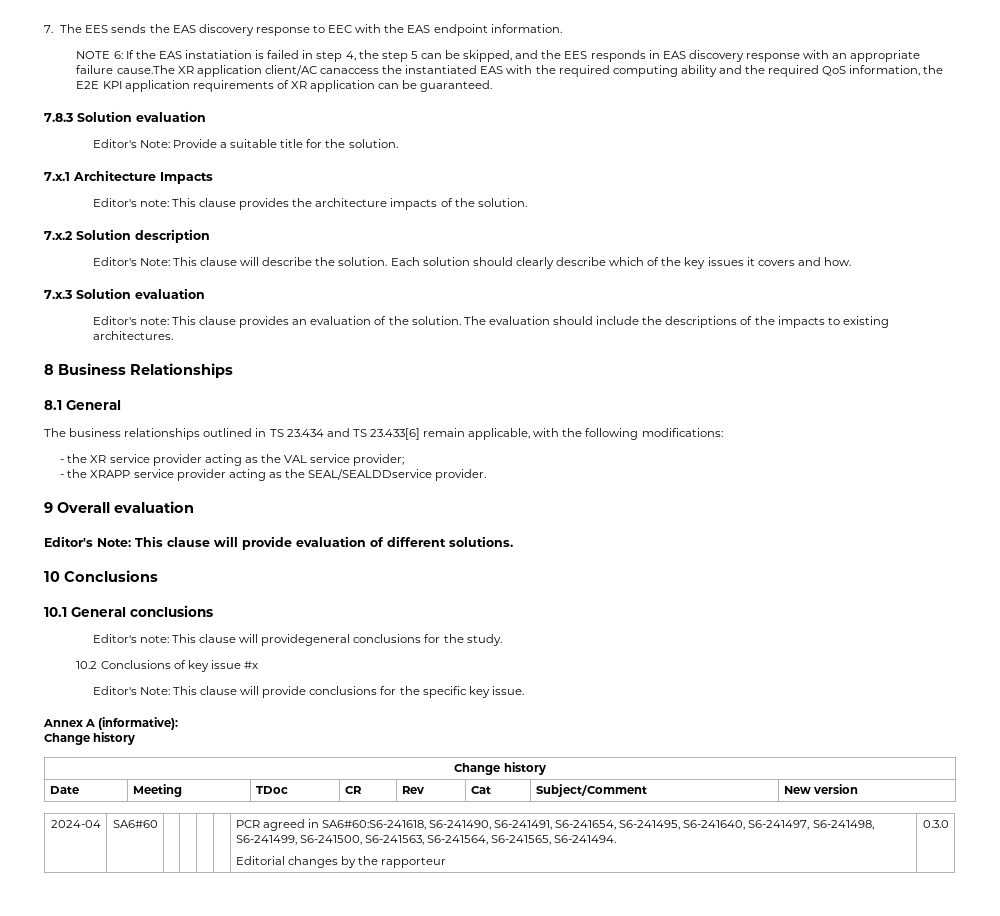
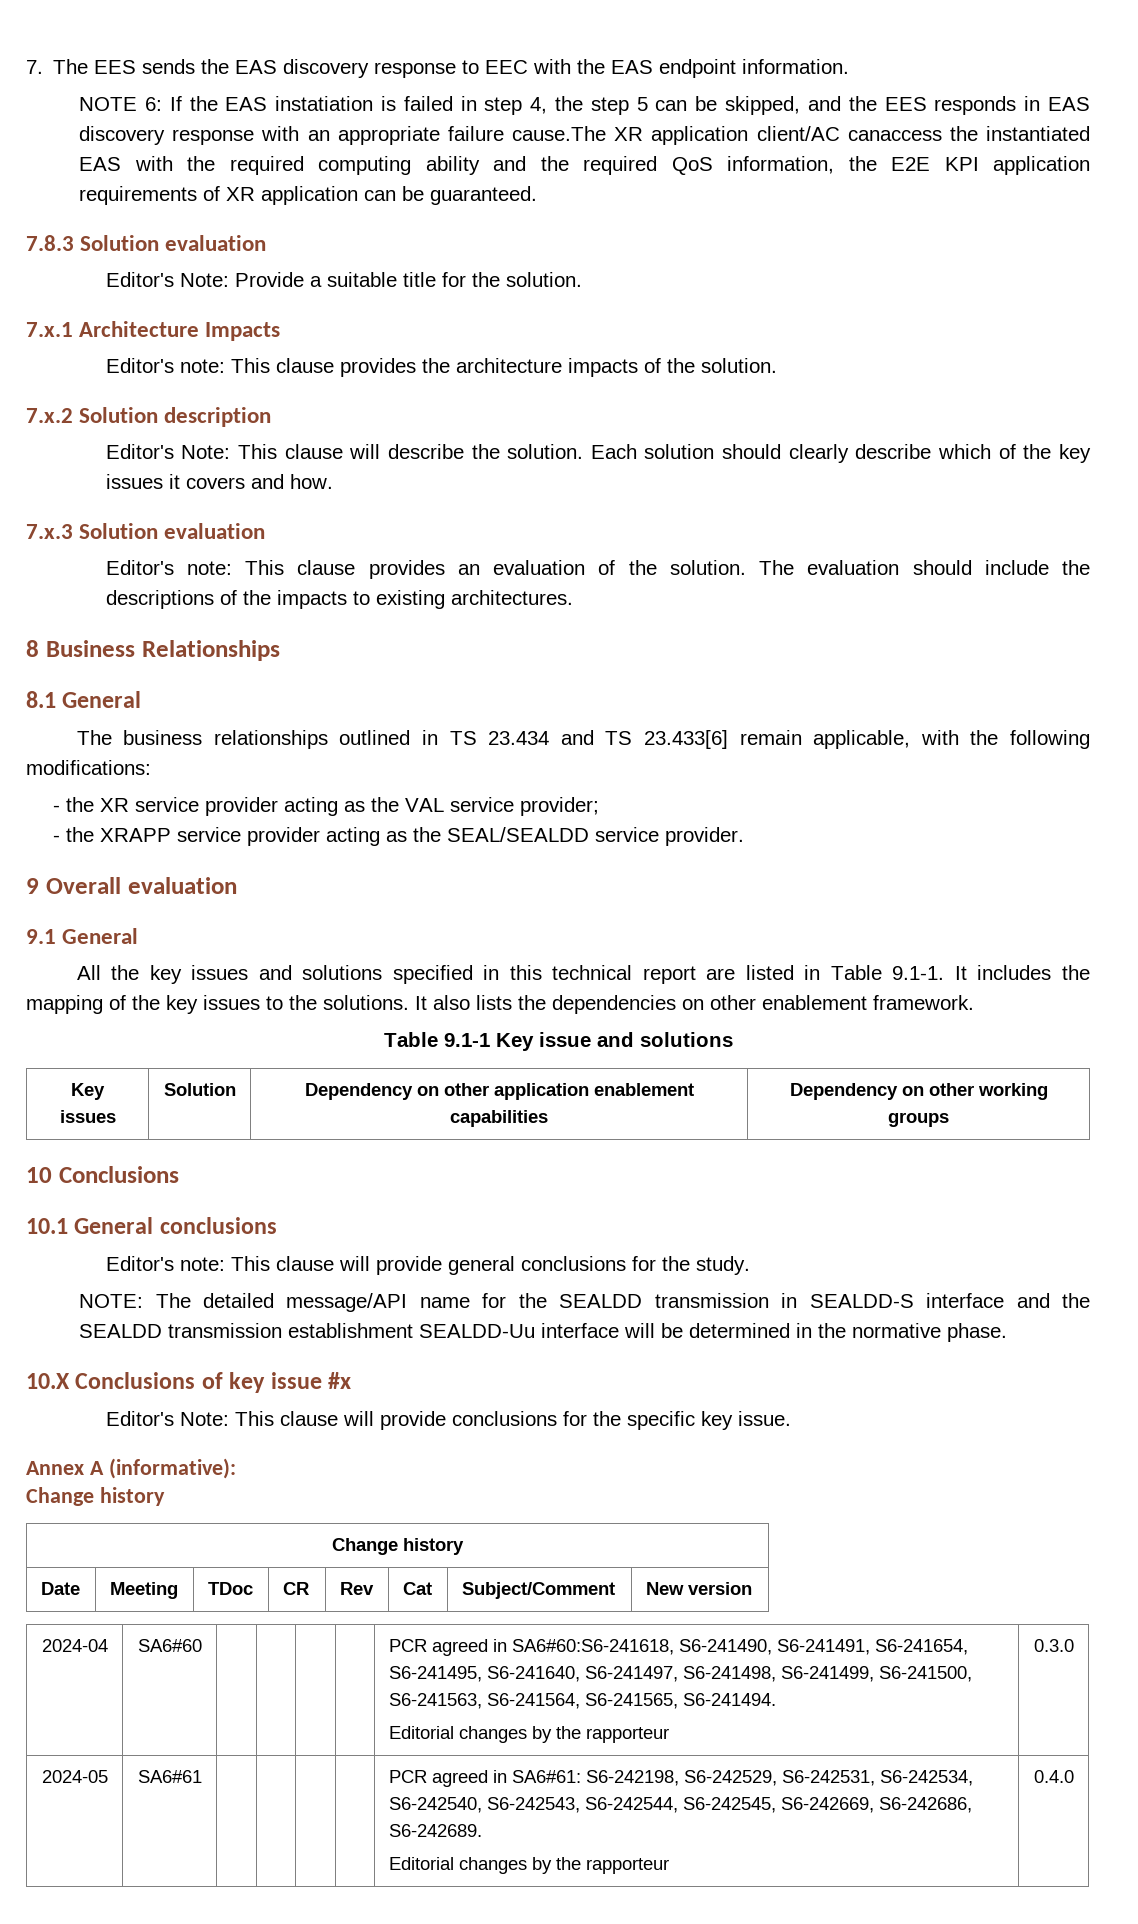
- - the XRAPP service provider acting as the SEAL/SEALDDservice provider.
+ - the XRAPP service provider acting as the SEAL/SEALDD service provider.
- Editor's Note: This clause will provide evaluation of different solutions.
+ 9.1 General
+ All the key issues and solutions specified in this technical report are listed in Table 9.1-1. It includes the mapping of the key issues to the solutions. It also lists the dependencies on other enablement framework.
+ Table 9.1-1 Key issue and solutions
+ Key issues | Solution | Dependency on other application enablement capabilities | Dependency on other working groups
- Editor's note: This clause will providegeneral conclusions for the study.
+ Editor's note: This clause will provide general conclusions for the study.
- 10.2 Conclusions of key issue #x
+ NOTE: The detailed message/API name for the SEALDD transmission in SEALDD-S interface and the SEALDD transmission establishment SEALDD-Uu interface will be determined in the normative phase.
+ 10.X Conclusions of key issue #x
+ 2024-05 | SA6#61 | | | | | PCR agreed in SA6#61: S6-242198, S6-242529, S6-242531, S6-242534, S6-242540, S6-242543, S6-242544, S6-242545, S6-242669, S6-242686, S6-242689.
+ Editorial changes by the rapporteur | 0.4.0

